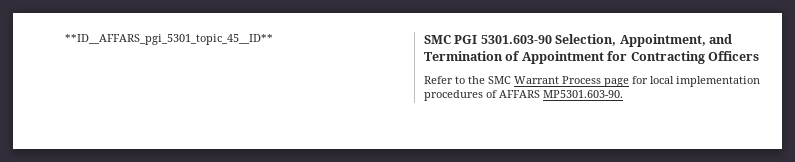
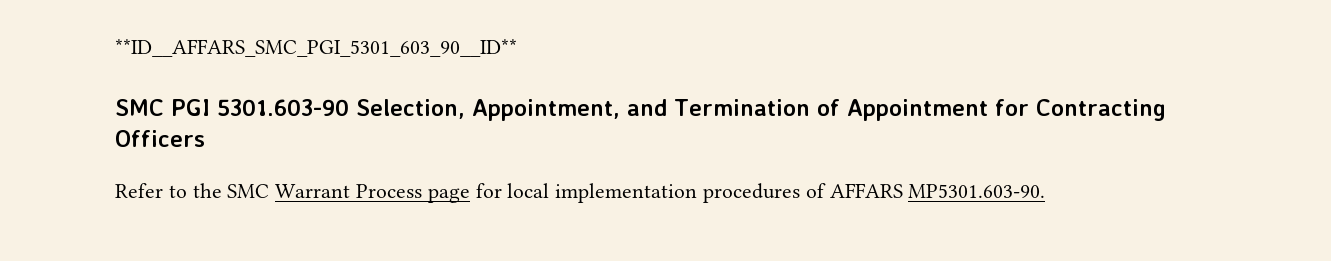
- **ID__AFFARS_pgi_5301_topic_45__ID**
+ **ID__AFFARS_SMC_PGI_5301_603_90__ID**

